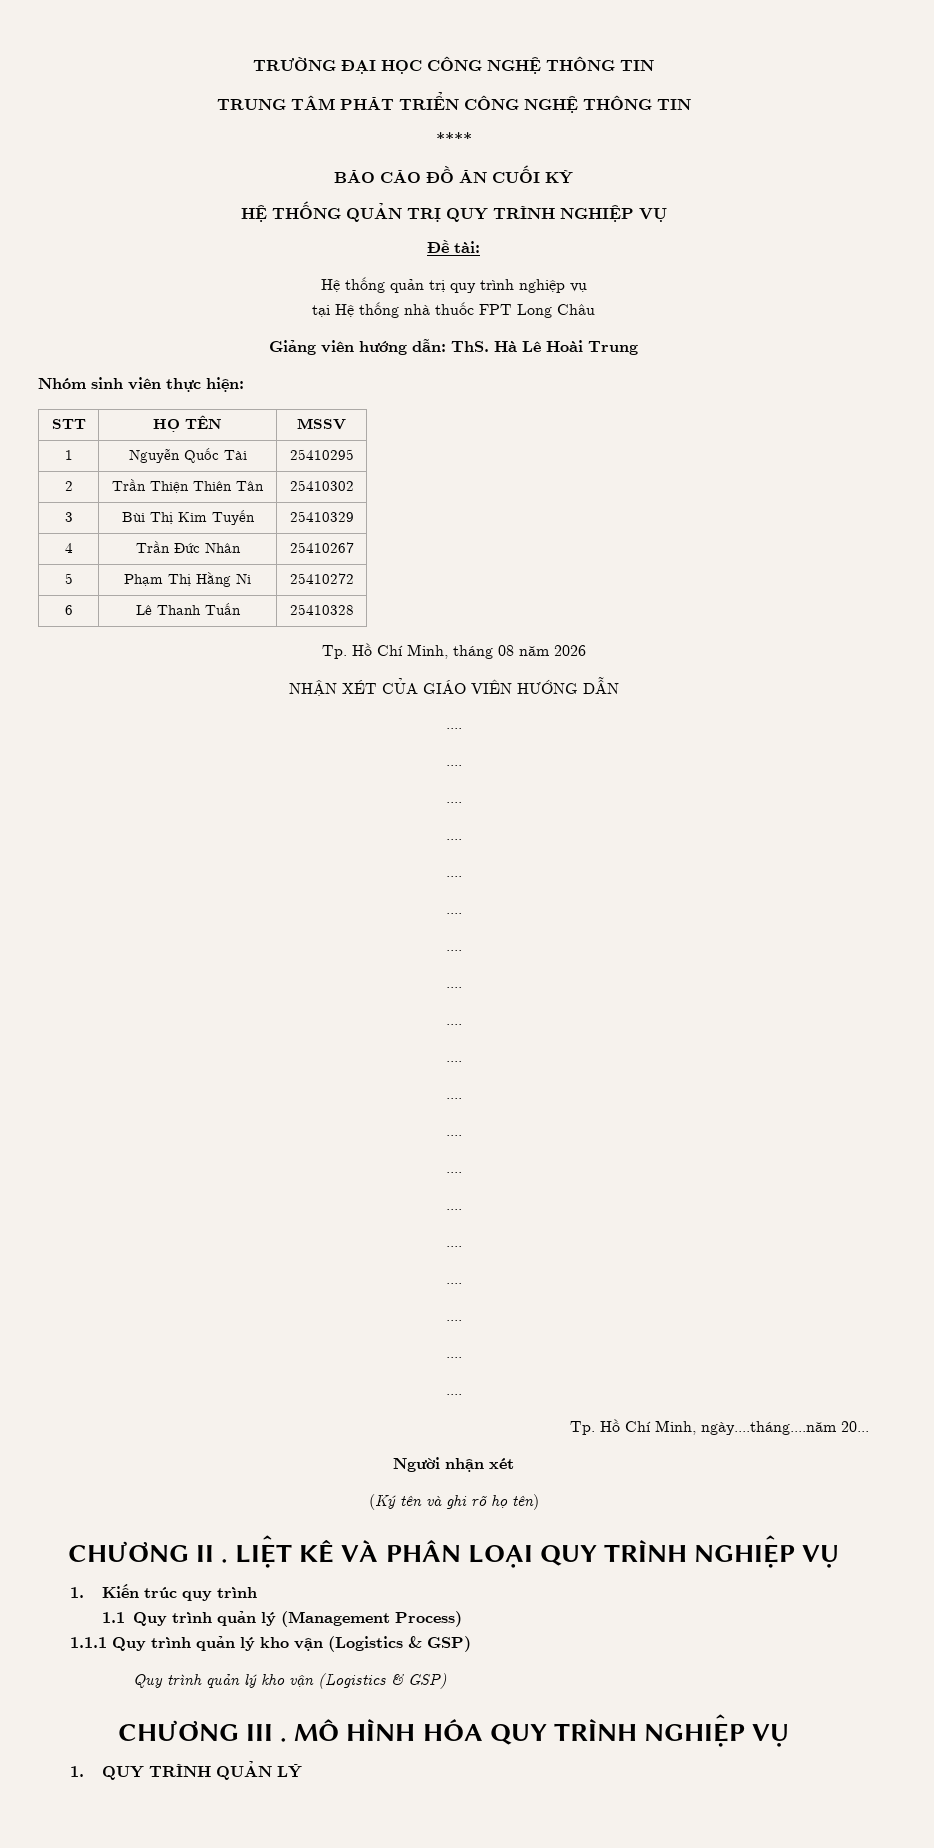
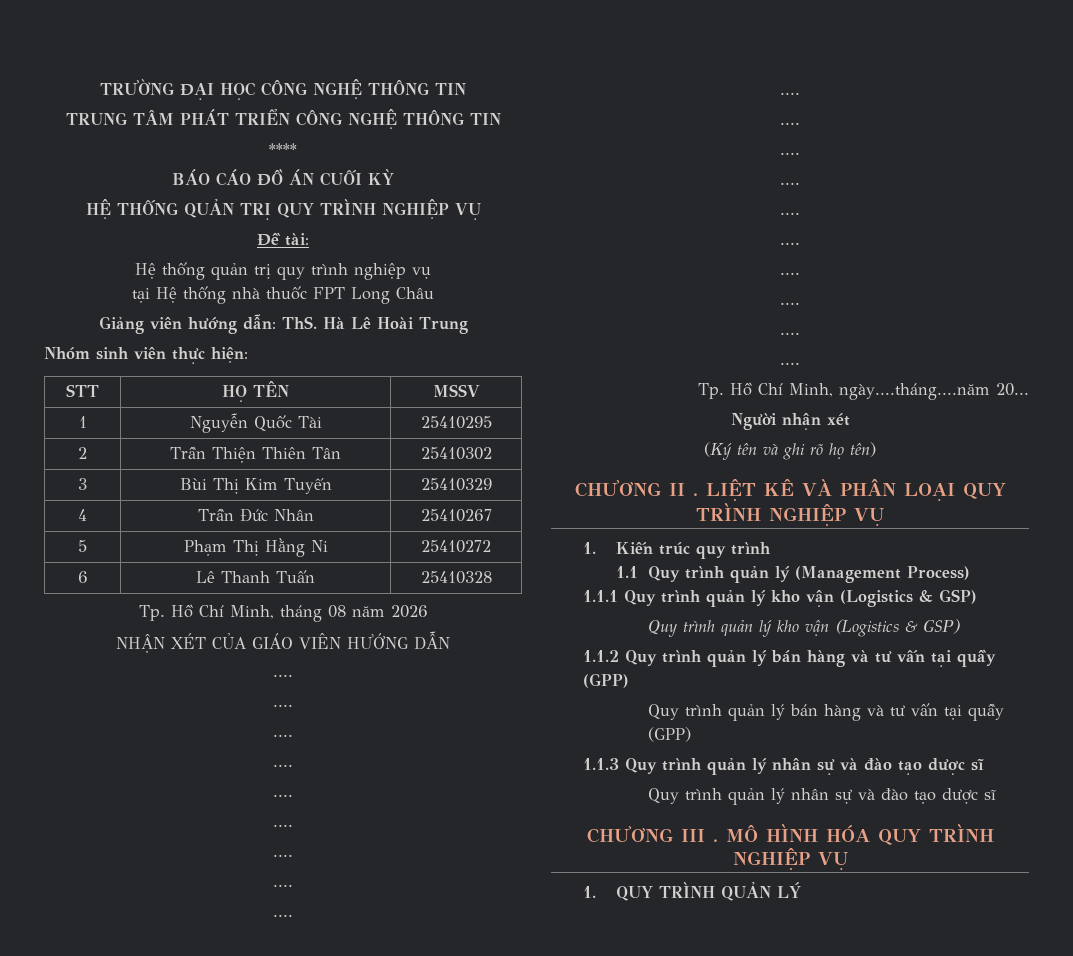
+ 1.1.2 Quy trình quản lý bán hàng và tư vấn tại quầy (GPP)
+ Quy trình quản lý bán hàng và tư vấn tại quầy (GPP)
+ 1.1.3 Quy trình quản lý nhân sự và đào tạo dược sĩ
+ Quy trình quản lý nhân sự và đào tạo dược sĩ

